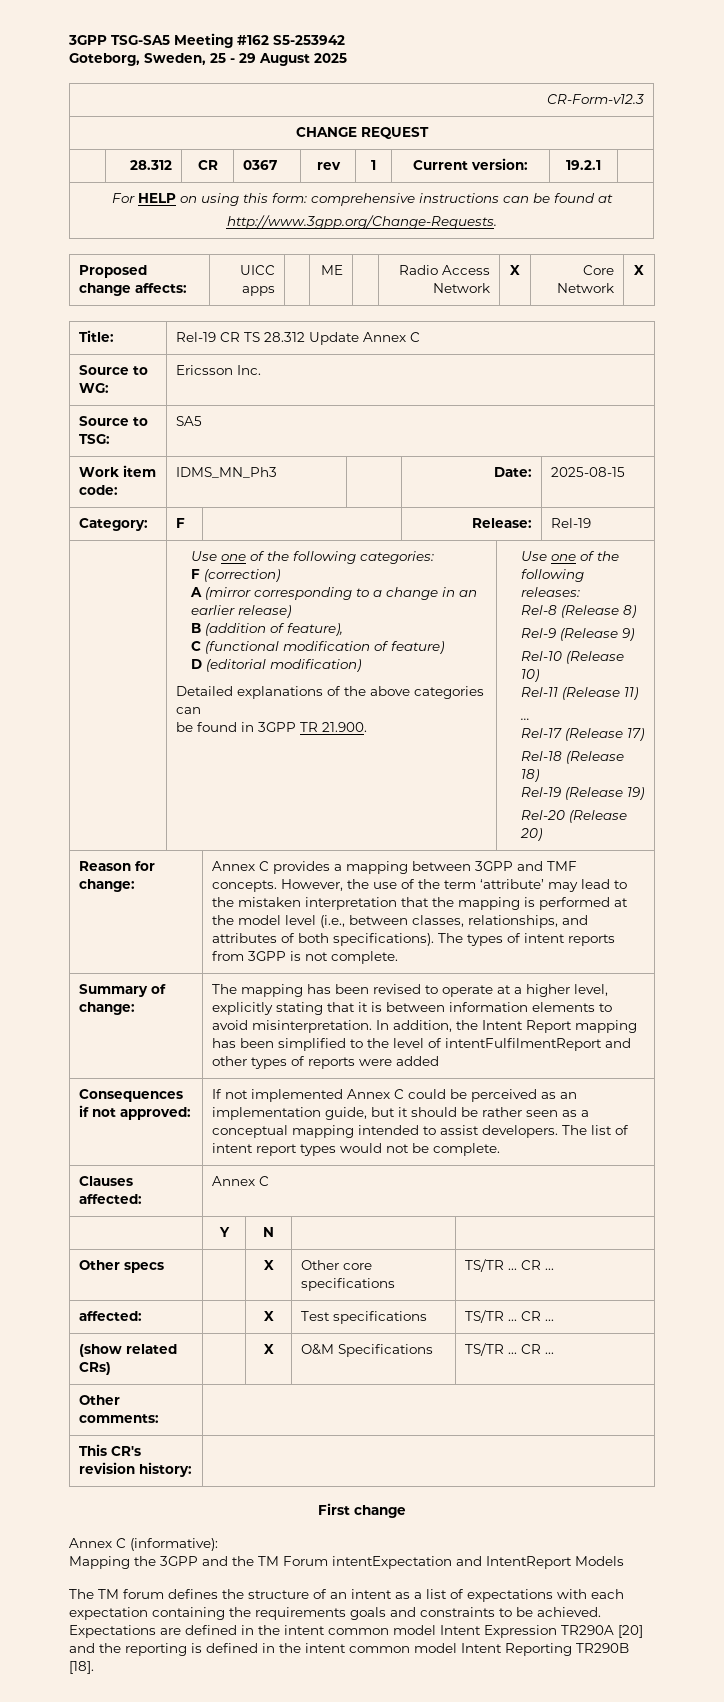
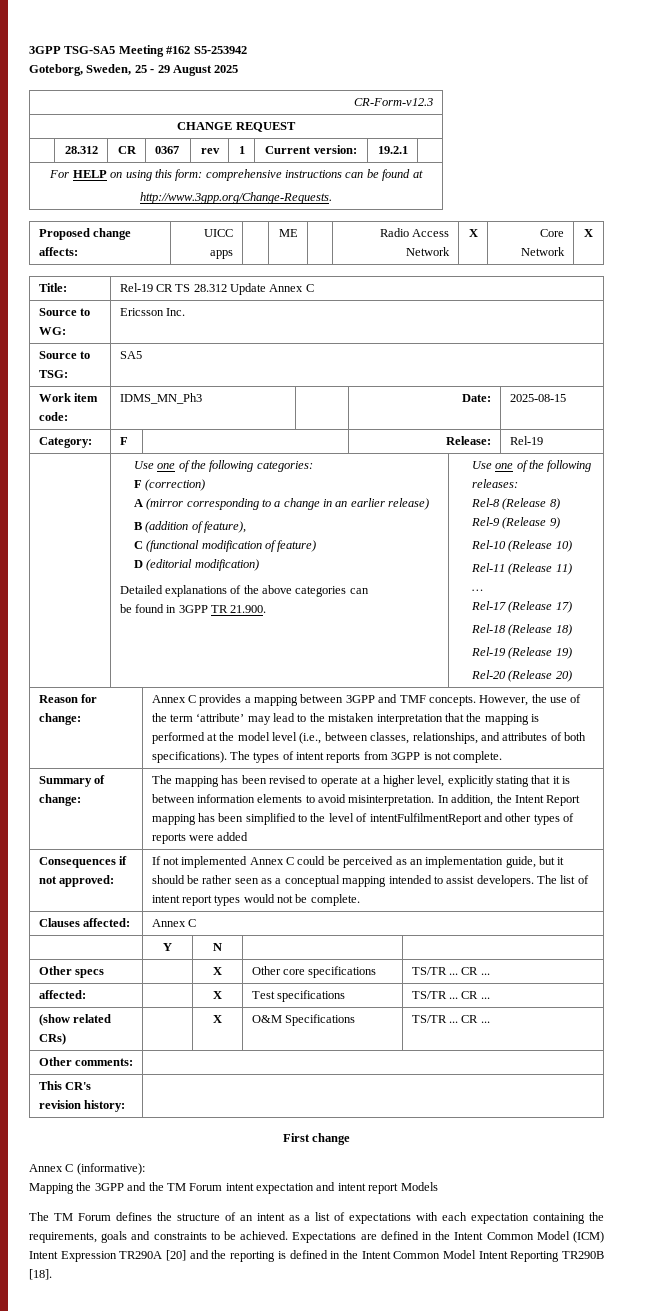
- Mapping the 3GPP and the TM Forum intentExpectation and IntentReport Models
+ Mapping the 3GPP and the TM Forum intent expectation and intent report Models
- The TM forum defines the structure of an intent as a list of expectations with each expectation containing the requirements goals and constraints to be achieved.
+ The TM Forum defines the structure of an intent as a list of expectations with each expectation containing the requirements, goals and constraints to be achieved.
- Expectations are defined in the intent common model Intent Expression TR290A [20] and the reporting is defined in the intent common model Intent Reporting TR290B [18].
+ Expectations are defined in the Intent Common Model (ICM) Intent Expression TR290A [20] and the reporting is defined in the Intent Common Model Intent Reporting TR290B [18].

